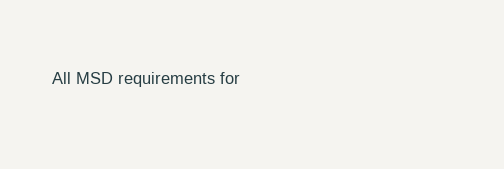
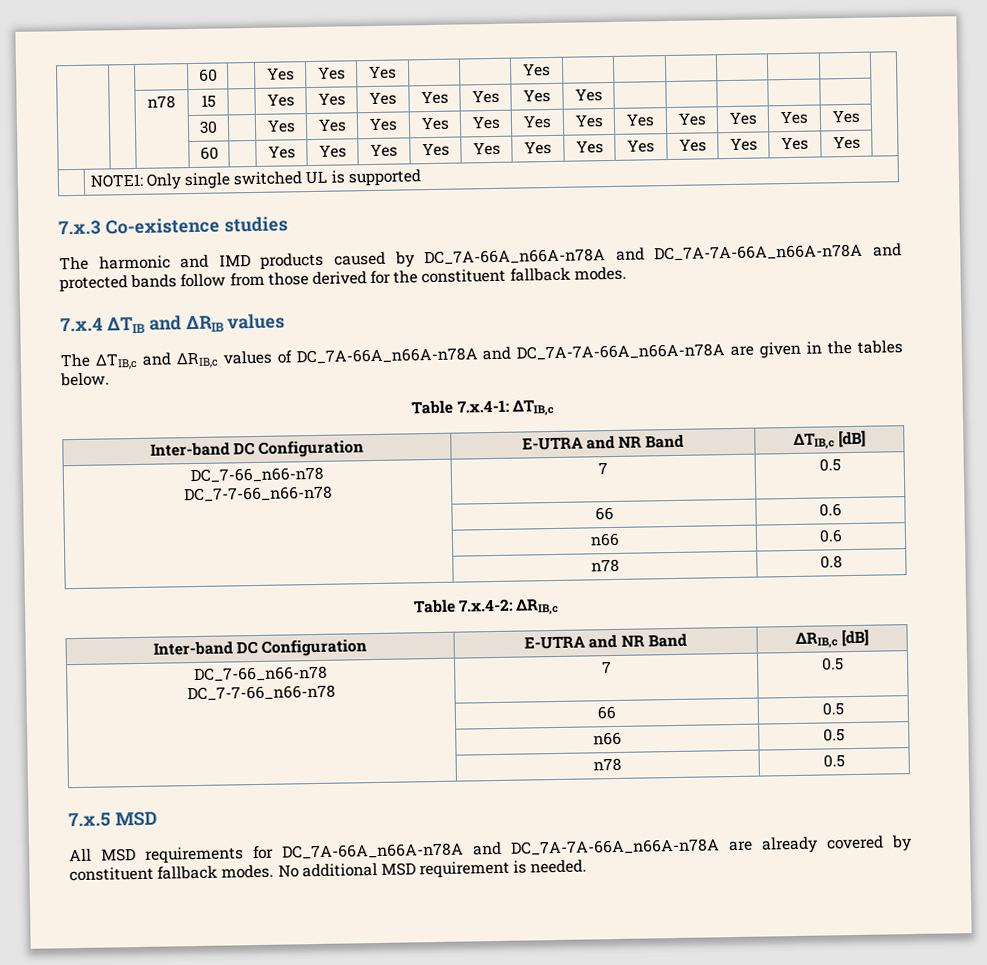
- All MSD requirements for
+ | | | 60 | | Yes | Yes | Yes | | | Yes | | | | | | |
+ | | n78 | 15 | | Yes | Yes | Yes | Yes | Yes | Yes | Yes | | | | | |
+ | | | 30 | | Yes | Yes | Yes | Yes | Yes | Yes | Yes | Yes | Yes | Yes | Yes | Yes |
+ | | | 60 | | Yes | Yes | Yes | Yes | Yes | Yes | Yes | Yes | Yes | Yes | Yes | Yes |
+ | NOTE1: Only single switched UL is supported
+ 7.x.3 Co-existence studies
+ The harmonic and IMD products caused by DC_7A-66A_n66A-n78A and DC_7A-7A-66A_n66A-n78A and protected bands follow from those derived for the constituent fallback modes.
+ 7.x.4 ∆TIB and ∆RIB values
+ The ΔTIB,c and ΔRIB,c values of DC_7A-66A_n66A-n78A and DC_7A-7A-66A_n66A-n78A are given in the tables below.
+ Table 7.x.4-1: ΔTIB,c
+ Inter-band DC Configuration | E-UTRA and NR Band | ΔTIB,c [dB]
+ DC_7-66_n66-n78
+ DC_7-7-66_n66-n78 | 7 | 0.5
+ | 66 | 0.6
+ | n66 | 0.6
+ | n78 | 0.8
+ Table 7.x.4-2: ΔRIB,c
+ Inter-band DC Configuration | E-UTRA and NR Band | ΔRIB,c [dB]
+ DC_7-66_n66-n78
+ DC_7-7-66_n66-n78 | 7 | 0.5
+ | 66 | 0.5
+ | n66 | 0.5
+ | n78 | 0.5
+ 7.x.5 MSD
+ All MSD requirements for DC_7A-66A_n66A-n78A and DC_7A-7A-66A_n66A-n78A are already covered by constituent fallback modes. No additional MSD requirement is needed.

